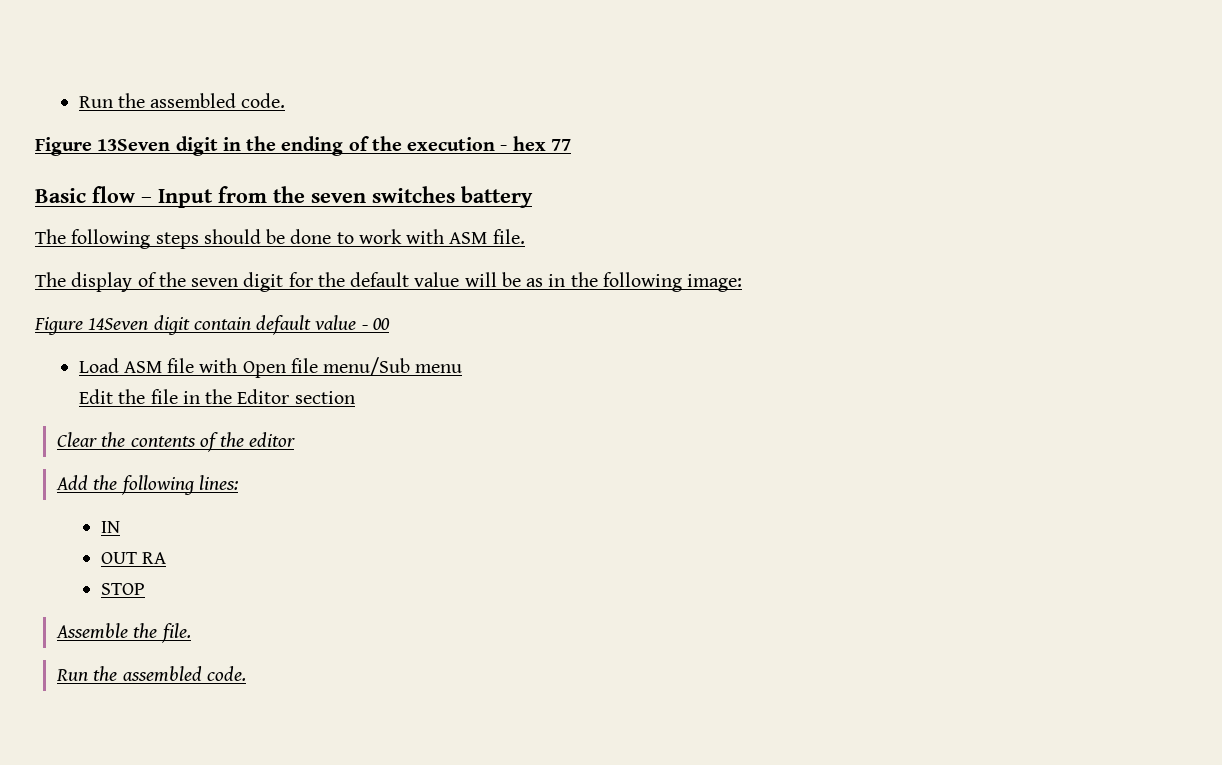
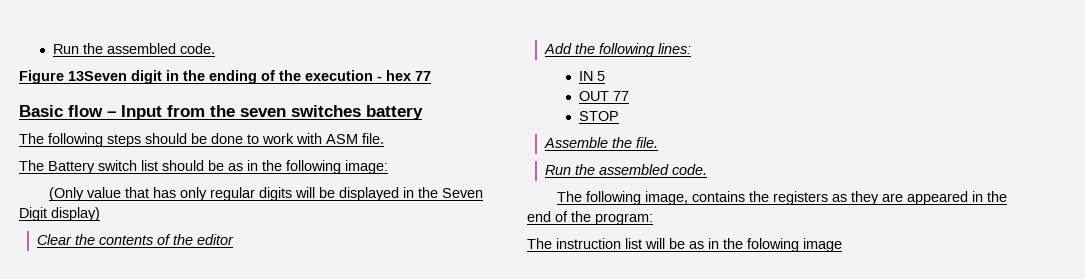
- The display of the seven digit for the default value will be as in the following image:
+ The Battery switch list should be as in the following image:
- Figure 14Seven digit contain default value - 00
- Load ASM file with Open file menu/Sub menu
- Edit the file in the Editor section
+ (Only value that has only regular digits will be displayed in the Seven Digit display)
- IN
+ IN 5
- OUT RA
+ OUT 77
+ The following image, contains the registers as they are appeared in the end of the program:
+ The instruction list will be as in the folowing image

